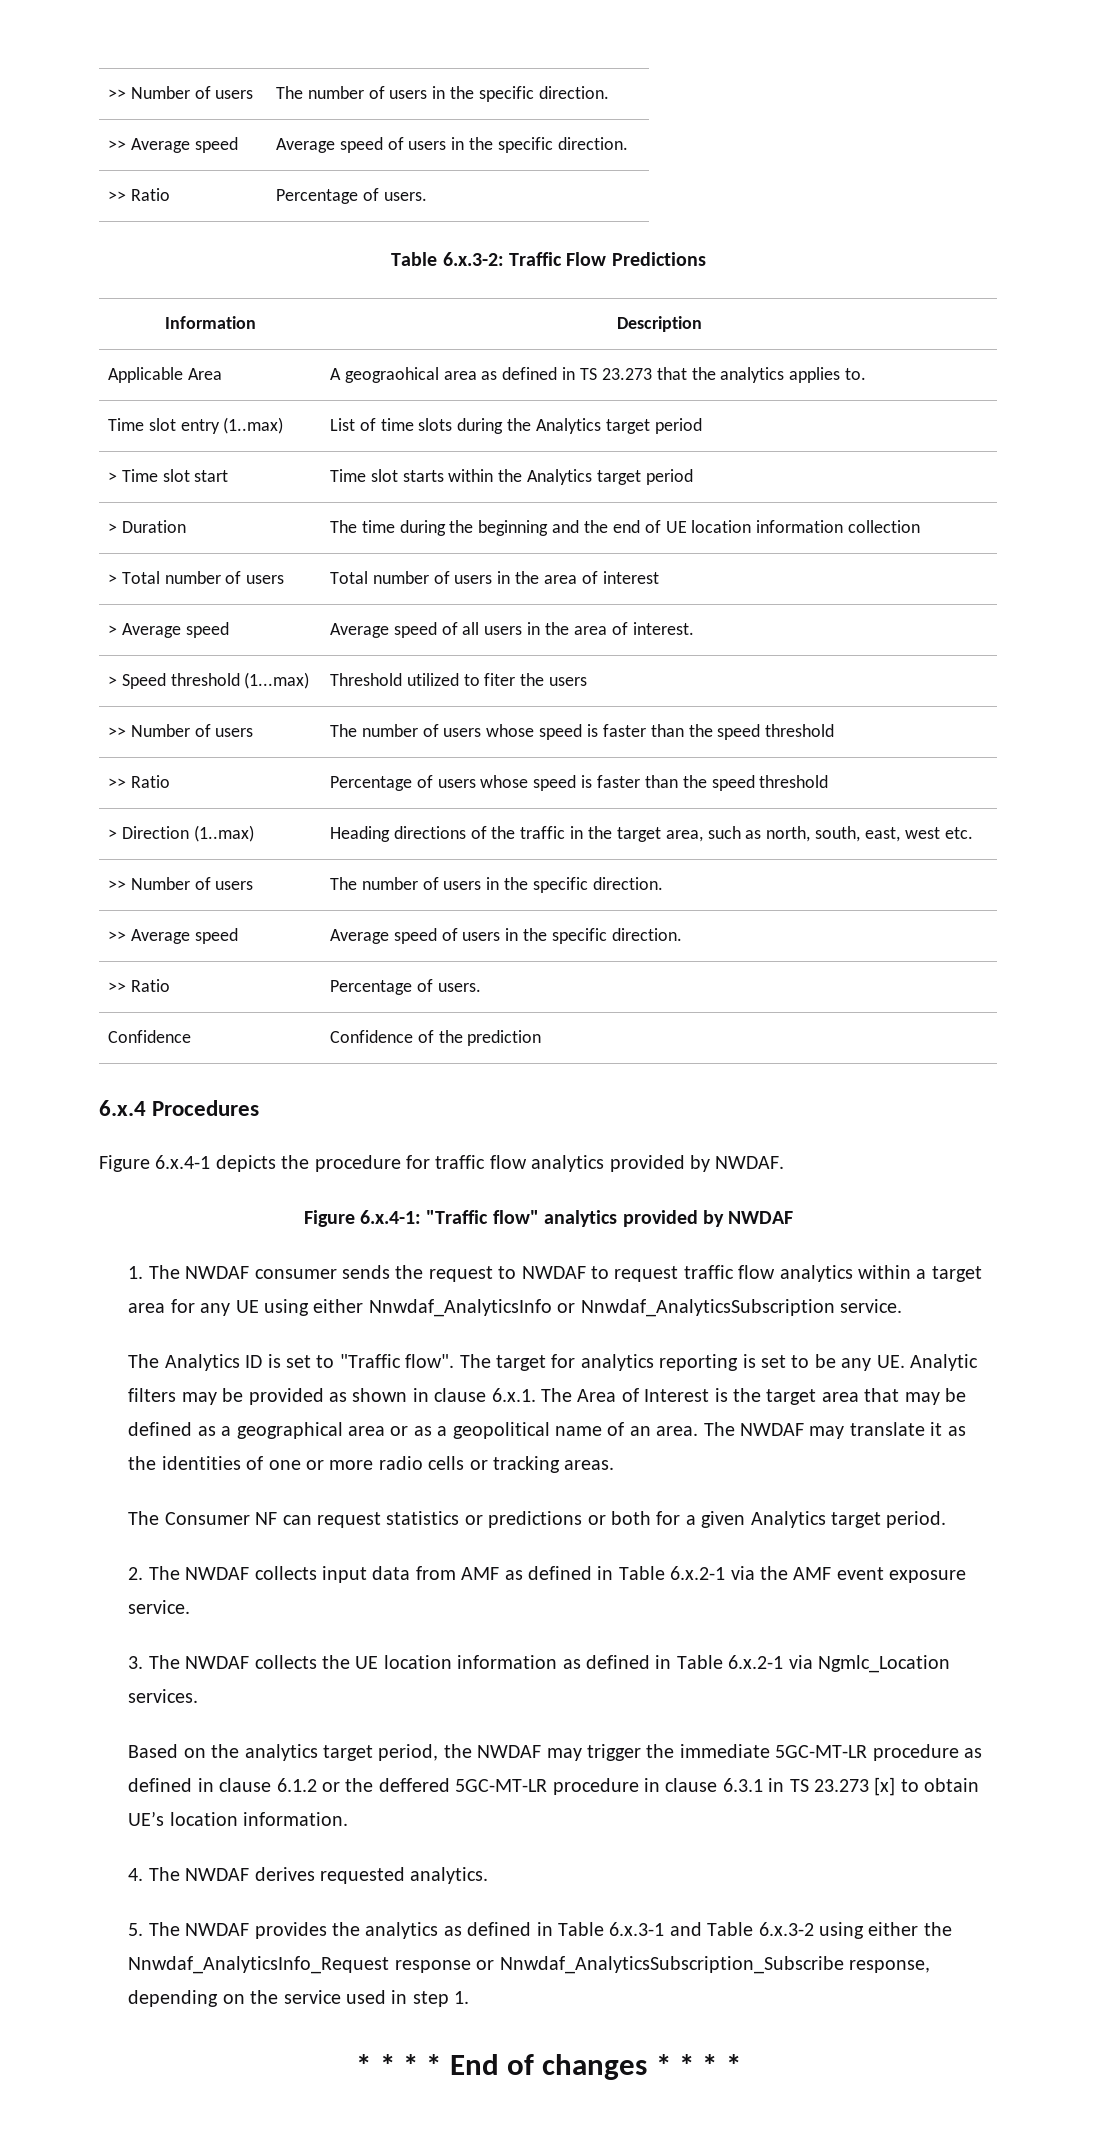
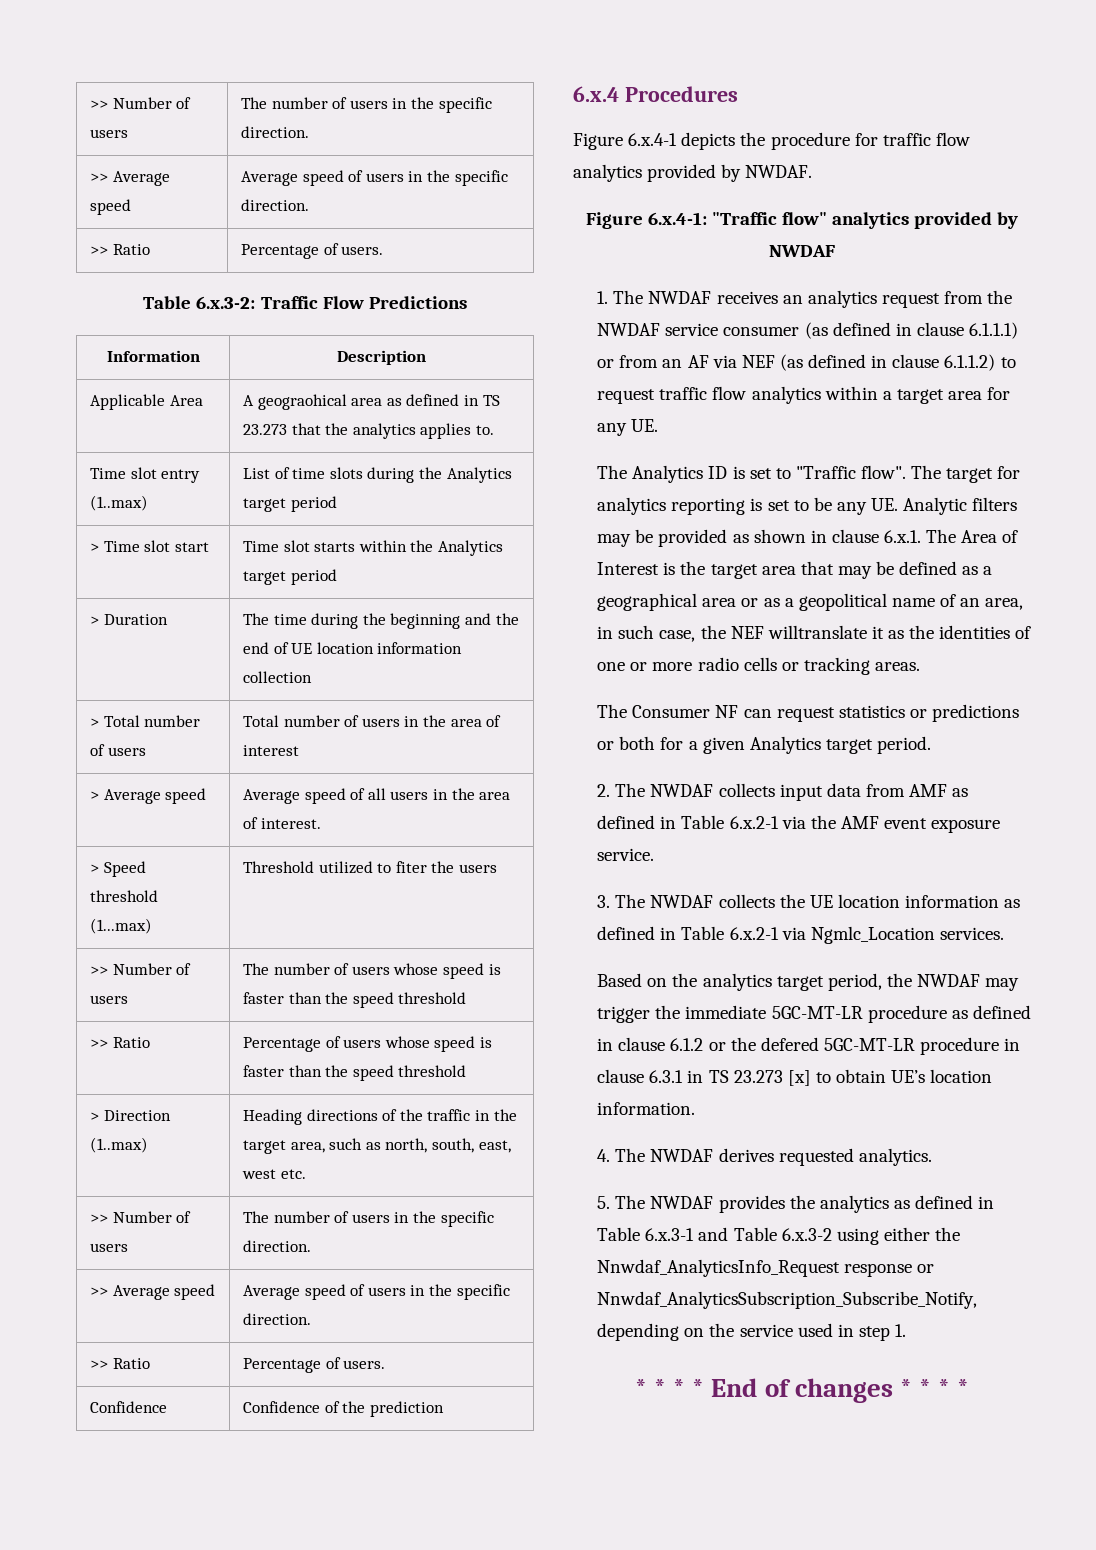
- 1. The NWDAF consumer sends the request to NWDAF to request traffic flow analytics within a target area for any UE using either Nnwdaf_AnalyticsInfo or Nnwdaf_AnalyticsSubscription service.
+ 1. The NWDAF receives an analytics request from the NWDAF service consumer (as defined in clause 6.1.1.1) or from an AF via NEF (as defined in clause 6.1.1.2) to request traffic flow analytics within a target area for any UE.
- The target for analytics reporting is set to be any UE. Analytic filters may be provided as shown in clause 6.x.1. The Area of Interest is the target area that may be defined as a geographical area or as a geopolitical name of an area. The NWDAF may translate it as the identities of one or more radio cells or tracking areas.
+ The target for analytics reporting is set to be any UE. Analytic filters may be provided as shown in clause 6.x.1. The Area of Interest is the target area that may be defined as a geographical area or as a geopolitical name of an area, in such case, the NEF willtranslate it as the identities of one or more radio cells or tracking areas.
- Based on the analytics target period, the NWDAF may trigger the immediate 5GC-MT-LR procedure as defined in clause 6.1.2 or the deffered 5GC-MT-LR procedure in clause 6.3.1 in TS 23.273 [x] to obtain UE’s location information.
+ Based on the analytics target period, the NWDAF may trigger the immediate 5GC-MT-LR procedure as defined in clause 6.1.2 or the defered 5GC-MT-LR procedure in clause 6.3.1 in TS 23.273 [x] to obtain UE’s location information.
- 5. The NWDAF provides the analytics as defined in Table 6.x.3-1 and Table 6.x.3-2 using either the Nnwdaf_AnalyticsInfo_Request response or Nnwdaf_AnalyticsSubscription_Subscribe response, depending on the service used in step 1.
+ 5. The NWDAF provides the analytics as defined in Table 6.x.3-1 and Table 6.x.3-2 using either the Nnwdaf_AnalyticsInfo_Request response or Nnwdaf_AnalyticsSubscription_Subscribe_Notify, depending on the service used in step 1.

